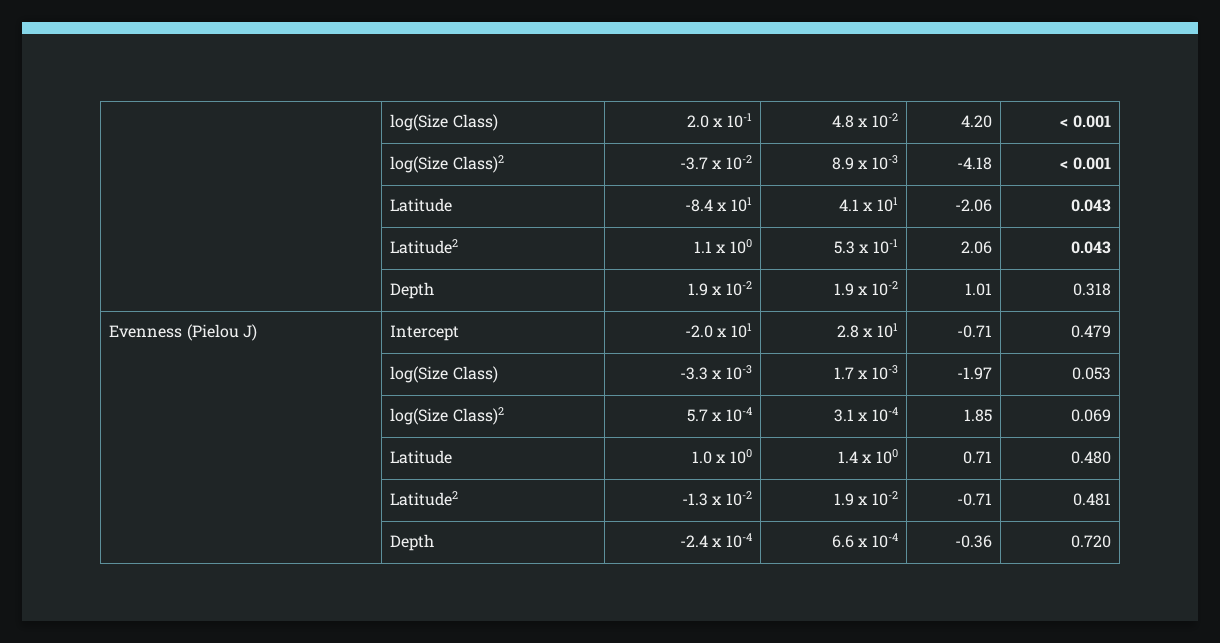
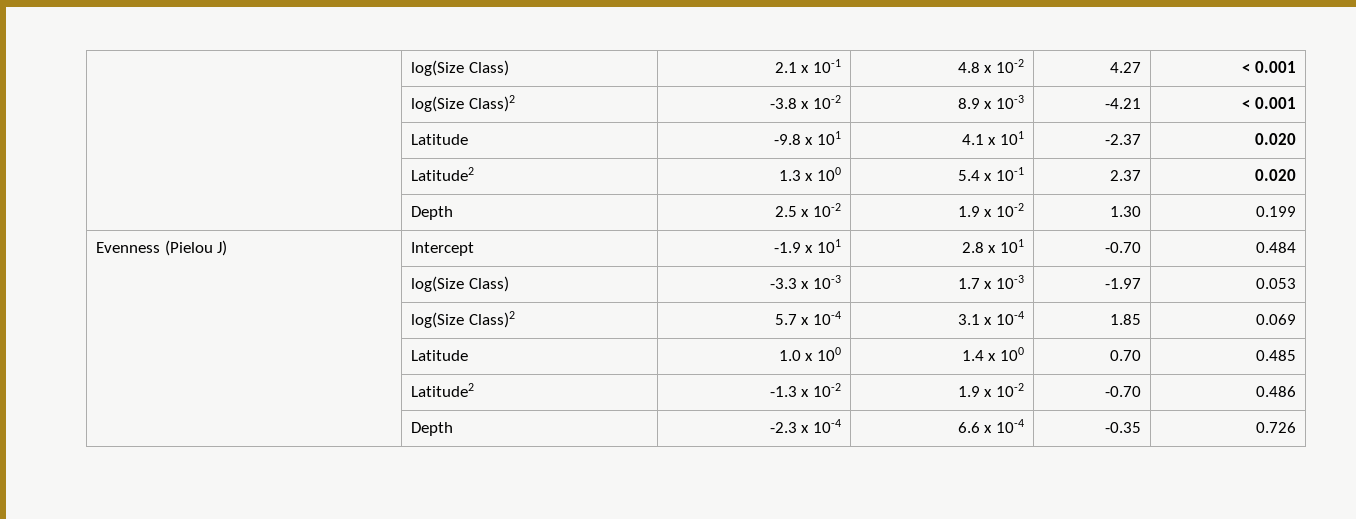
- | log(Size Class) | 2.0 x 10-1 | 4.8 x 10-2 | 4.20 | < 0.001
+ | log(Size Class) | 2.1 x 10-1 | 4.8 x 10-2 | 4.27 | < 0.001
- | log(Size Class)2 | -3.7 x 10-2 | 8.9 x 10-3 | -4.18 | < 0.001
+ | log(Size Class)2 | -3.8 x 10-2 | 8.9 x 10-3 | -4.21 | < 0.001
- | Latitude | -8.4 x 101 | 4.1 x 101 | -2.06 | 0.043
- | Latitude2 | 1.1 x 100 | 5.3 x 10-1 | 2.06 | 0.043
- | Depth | 1.9 x 10-2 | 1.9 x 10-2 | 1.01 | 0.318
+ | Latitude | -9.8 x 101 | 4.1 x 101 | -2.37 | 0.020
+ | Latitude2 | 1.3 x 100 | 5.4 x 10-1 | 2.37 | 0.020
+ | Depth | 2.5 x 10-2 | 1.9 x 10-2 | 1.30 | 0.199
- Evenness (Pielou J) | Intercept | -2.0 x 101 | 2.8 x 101 | -0.71 | 0.479
+ Evenness (Pielou J) | Intercept | -1.9 x 101 | 2.8 x 101 | -0.70 | 0.484
- | Latitude | 1.0 x 100 | 1.4 x 100 | 0.71 | 0.480
+ | Latitude | 1.0 x 100 | 1.4 x 100 | 0.70 | 0.485
- | Latitude2 | -1.3 x 10-2 | 1.9 x 10-2 | -0.71 | 0.481
- | Depth | -2.4 x 10-4 | 6.6 x 10-4 | -0.36 | 0.720
+ | Latitude2 | -1.3 x 10-2 | 1.9 x 10-2 | -0.70 | 0.486
+ | Depth | -2.3 x 10-4 | 6.6 x 10-4 | -0.35 | 0.726

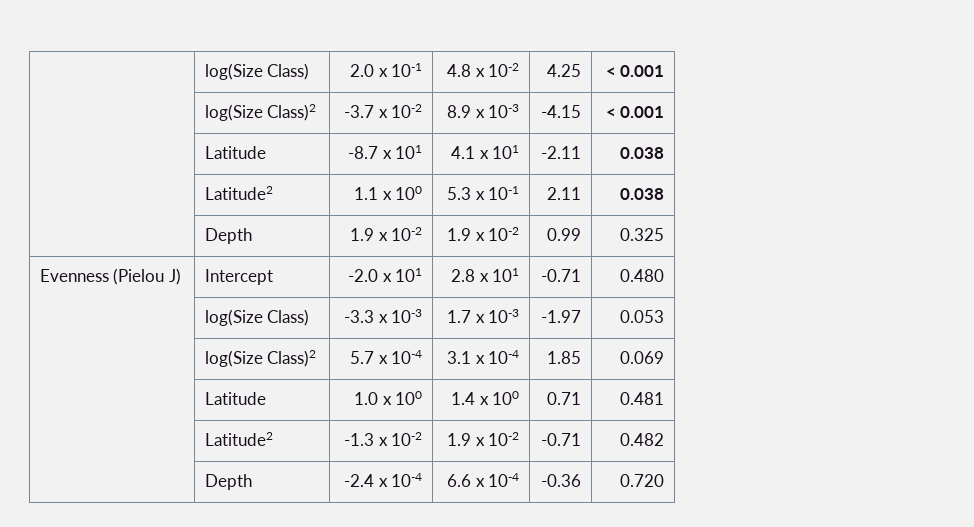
- | log(Size Class) | 2.1 x 10-1 | 4.8 x 10-2 | 4.27 | < 0.001
+ | log(Size Class) | 2.0 x 10-1 | 4.8 x 10-2 | 4.25 | < 0.001
- | log(Size Class)2 | -3.8 x 10-2 | 8.9 x 10-3 | -4.21 | < 0.001
+ | log(Size Class)2 | -3.7 x 10-2 | 8.9 x 10-3 | -4.15 | < 0.001
- | Latitude | -9.8 x 101 | 4.1 x 101 | -2.37 | 0.020
- | Latitude2 | 1.3 x 100 | 5.4 x 10-1 | 2.37 | 0.020
- | Depth | 2.5 x 10-2 | 1.9 x 10-2 | 1.30 | 0.199
+ | Latitude | -8.7 x 101 | 4.1 x 101 | -2.11 | 0.038
+ | Latitude2 | 1.1 x 100 | 5.3 x 10-1 | 2.11 | 0.038
+ | Depth | 1.9 x 10-2 | 1.9 x 10-2 | 0.99 | 0.325
- Evenness (Pielou J) | Intercept | -1.9 x 101 | 2.8 x 101 | -0.70 | 0.484
+ Evenness (Pielou J) | Intercept | -2.0 x 101 | 2.8 x 101 | -0.71 | 0.480
- | Latitude | 1.0 x 100 | 1.4 x 100 | 0.70 | 0.485
+ | Latitude | 1.0 x 100 | 1.4 x 100 | 0.71 | 0.481
- | Latitude2 | -1.3 x 10-2 | 1.9 x 10-2 | -0.70 | 0.486
- | Depth | -2.3 x 10-4 | 6.6 x 10-4 | -0.35 | 0.726
+ | Latitude2 | -1.3 x 10-2 | 1.9 x 10-2 | -0.71 | 0.482
+ | Depth | -2.4 x 10-4 | 6.6 x 10-4 | -0.36 | 0.720

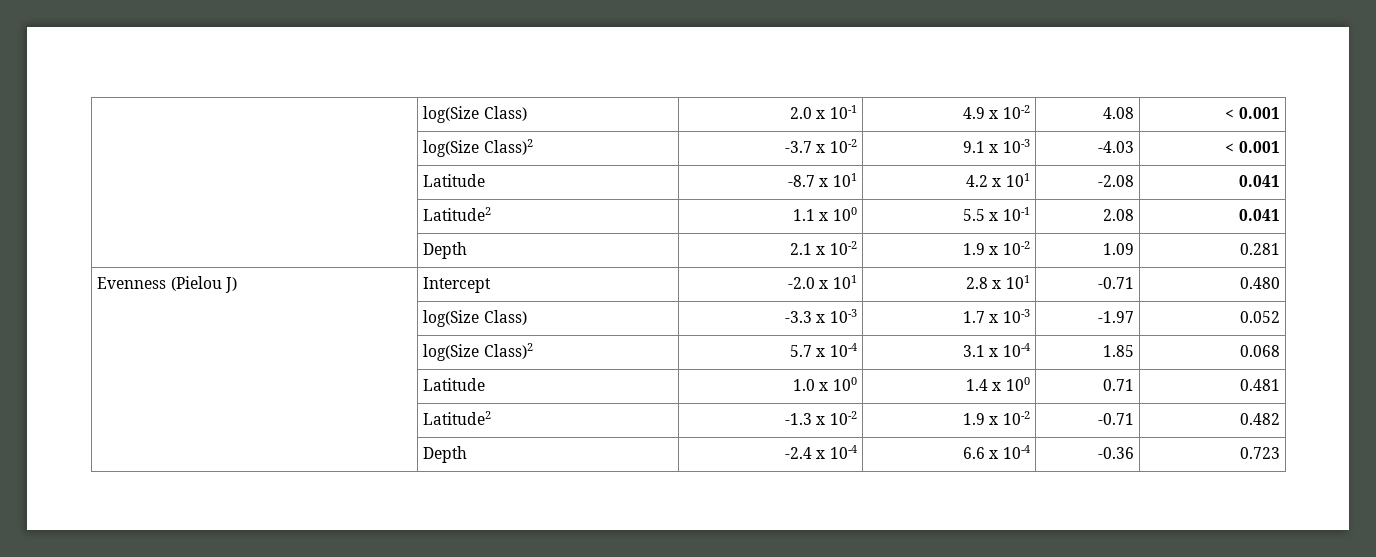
- | log(Size Class) | 2.0 x 10-1 | 4.8 x 10-2 | 4.25 | < 0.001
+ | log(Size Class) | 2.0 x 10-1 | 4.9 x 10-2 | 4.08 | < 0.001
- | log(Size Class)2 | -3.7 x 10-2 | 8.9 x 10-3 | -4.15 | < 0.001
+ | log(Size Class)2 | -3.7 x 10-2 | 9.1 x 10-3 | -4.03 | < 0.001
- | Latitude | -8.7 x 101 | 4.1 x 101 | -2.11 | 0.038
+ | Latitude | -8.7 x 101 | 4.2 x 101 | -2.08 | 0.041
- | Latitude2 | 1.1 x 100 | 5.3 x 10-1 | 2.11 | 0.038
- | Depth | 1.9 x 10-2 | 1.9 x 10-2 | 0.99 | 0.325
+ | Latitude2 | 1.1 x 100 | 5.5 x 10-1 | 2.08 | 0.041
+ | Depth | 2.1 x 10-2 | 1.9 x 10-2 | 1.09 | 0.281
- | log(Size Class) | -3.3 x 10-3 | 1.7 x 10-3 | -1.97 | 0.053
+ | log(Size Class) | -3.3 x 10-3 | 1.7 x 10-3 | -1.97 | 0.052
- | log(Size Class)2 | 5.7 x 10-4 | 3.1 x 10-4 | 1.85 | 0.069
+ | log(Size Class)2 | 5.7 x 10-4 | 3.1 x 10-4 | 1.85 | 0.068
- | Depth | -2.4 x 10-4 | 6.6 x 10-4 | -0.36 | 0.720
+ | Depth | -2.4 x 10-4 | 6.6 x 10-4 | -0.36 | 0.723

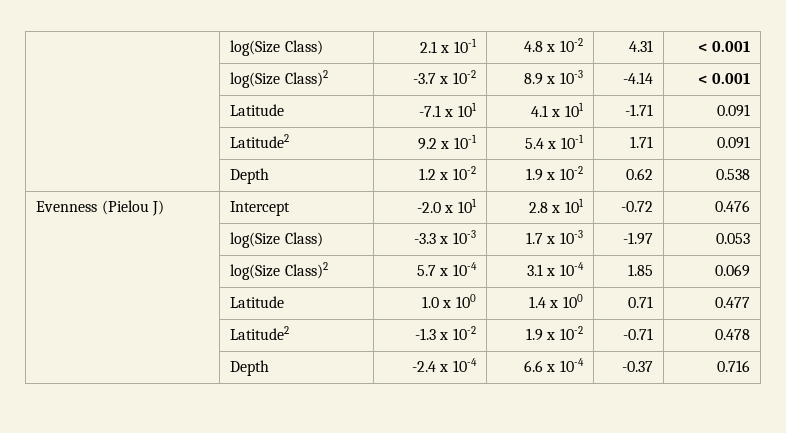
- | log(Size Class) | 2.0 x 10-1 | 4.9 x 10-2 | 4.08 | < 0.001
+ | log(Size Class) | 2.1 x 10-1 | 4.8 x 10-2 | 4.31 | < 0.001
- | log(Size Class)2 | -3.7 x 10-2 | 9.1 x 10-3 | -4.03 | < 0.001
+ | log(Size Class)2 | -3.7 x 10-2 | 8.9 x 10-3 | -4.14 | < 0.001
- | Latitude | -8.7 x 101 | 4.2 x 101 | -2.08 | 0.041
- | Latitude2 | 1.1 x 100 | 5.5 x 10-1 | 2.08 | 0.041
- | Depth | 2.1 x 10-2 | 1.9 x 10-2 | 1.09 | 0.281
+ | Latitude | -7.1 x 101 | 4.1 x 101 | -1.71 | 0.091
+ | Latitude2 | 9.2 x 10-1 | 5.4 x 10-1 | 1.71 | 0.091
+ | Depth | 1.2 x 10-2 | 1.9 x 10-2 | 0.62 | 0.538
- Evenness (Pielou J) | Intercept | -2.0 x 101 | 2.8 x 101 | -0.71 | 0.480
+ Evenness (Pielou J) | Intercept | -2.0 x 101 | 2.8 x 101 | -0.72 | 0.476
- | log(Size Class) | -3.3 x 10-3 | 1.7 x 10-3 | -1.97 | 0.052
+ | log(Size Class) | -3.3 x 10-3 | 1.7 x 10-3 | -1.97 | 0.053
- | log(Size Class)2 | 5.7 x 10-4 | 3.1 x 10-4 | 1.85 | 0.068
+ | log(Size Class)2 | 5.7 x 10-4 | 3.1 x 10-4 | 1.85 | 0.069
- | Latitude | 1.0 x 100 | 1.4 x 100 | 0.71 | 0.481
+ | Latitude | 1.0 x 100 | 1.4 x 100 | 0.71 | 0.477
- | Latitude2 | -1.3 x 10-2 | 1.9 x 10-2 | -0.71 | 0.482
+ | Latitude2 | -1.3 x 10-2 | 1.9 x 10-2 | -0.71 | 0.478
- | Depth | -2.4 x 10-4 | 6.6 x 10-4 | -0.36 | 0.723
+ | Depth | -2.4 x 10-4 | 6.6 x 10-4 | -0.37 | 0.716

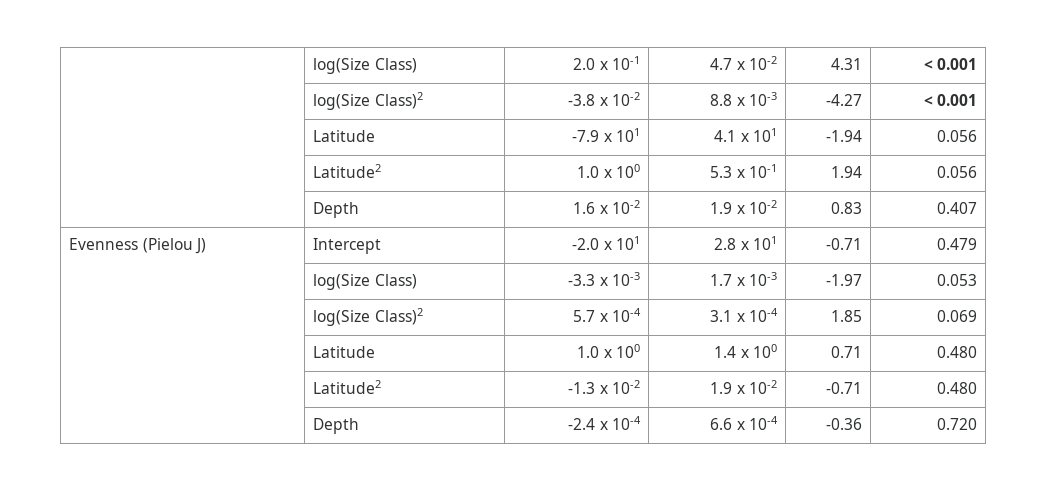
- | log(Size Class) | 2.1 x 10-1 | 4.8 x 10-2 | 4.31 | < 0.001
+ | log(Size Class) | 2.0 x 10-1 | 4.7 x 10-2 | 4.31 | < 0.001
- | log(Size Class)2 | -3.7 x 10-2 | 8.9 x 10-3 | -4.14 | < 0.001
+ | log(Size Class)2 | -3.8 x 10-2 | 8.8 x 10-3 | -4.27 | < 0.001
- | Latitude | -7.1 x 101 | 4.1 x 101 | -1.71 | 0.091
- | Latitude2 | 9.2 x 10-1 | 5.4 x 10-1 | 1.71 | 0.091
- | Depth | 1.2 x 10-2 | 1.9 x 10-2 | 0.62 | 0.538
+ | Latitude | -7.9 x 101 | 4.1 x 101 | -1.94 | 0.056
+ | Latitude2 | 1.0 x 100 | 5.3 x 10-1 | 1.94 | 0.056
+ | Depth | 1.6 x 10-2 | 1.9 x 10-2 | 0.83 | 0.407
- Evenness (Pielou J) | Intercept | -2.0 x 101 | 2.8 x 101 | -0.72 | 0.476
+ Evenness (Pielou J) | Intercept | -2.0 x 101 | 2.8 x 101 | -0.71 | 0.479
- | Latitude | 1.0 x 100 | 1.4 x 100 | 0.71 | 0.477
+ | Latitude | 1.0 x 100 | 1.4 x 100 | 0.71 | 0.480
- | Latitude2 | -1.3 x 10-2 | 1.9 x 10-2 | -0.71 | 0.478
+ | Latitude2 | -1.3 x 10-2 | 1.9 x 10-2 | -0.71 | 0.480
- | Depth | -2.4 x 10-4 | 6.6 x 10-4 | -0.37 | 0.716
+ | Depth | -2.4 x 10-4 | 6.6 x 10-4 | -0.36 | 0.720

